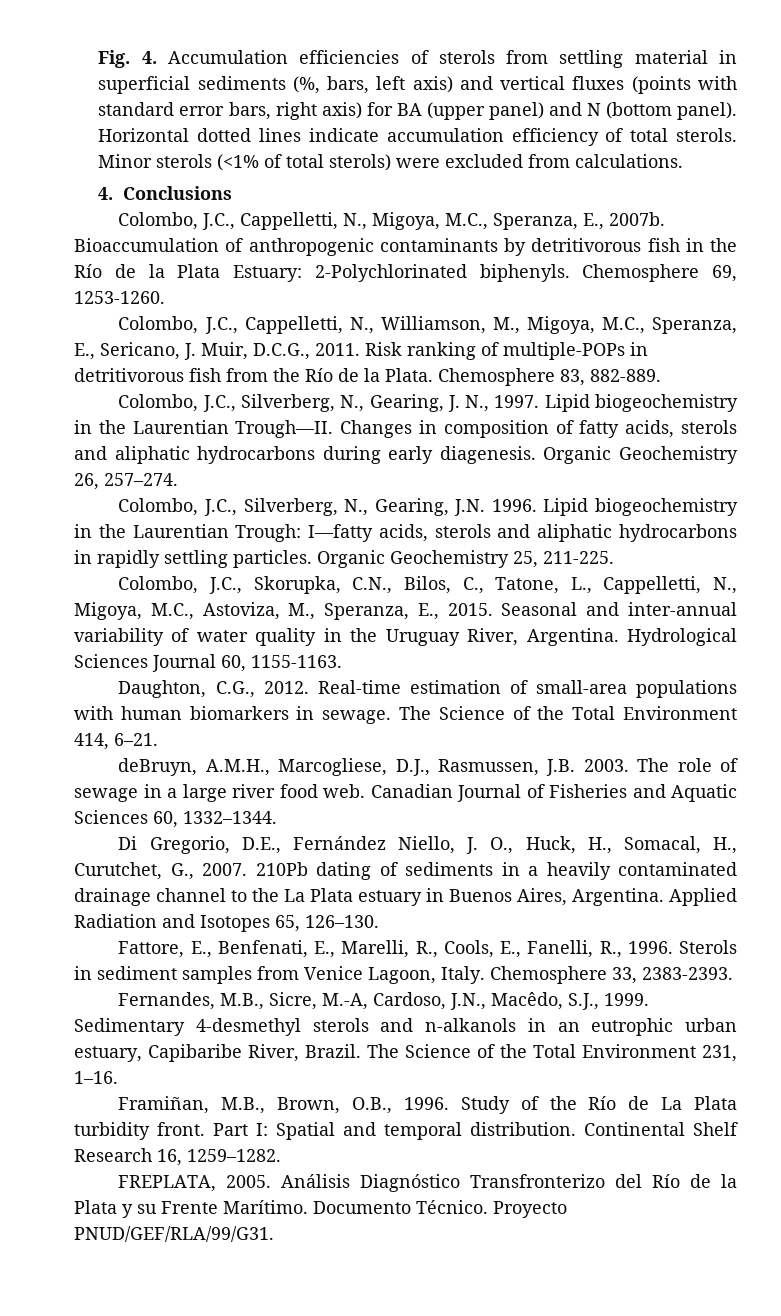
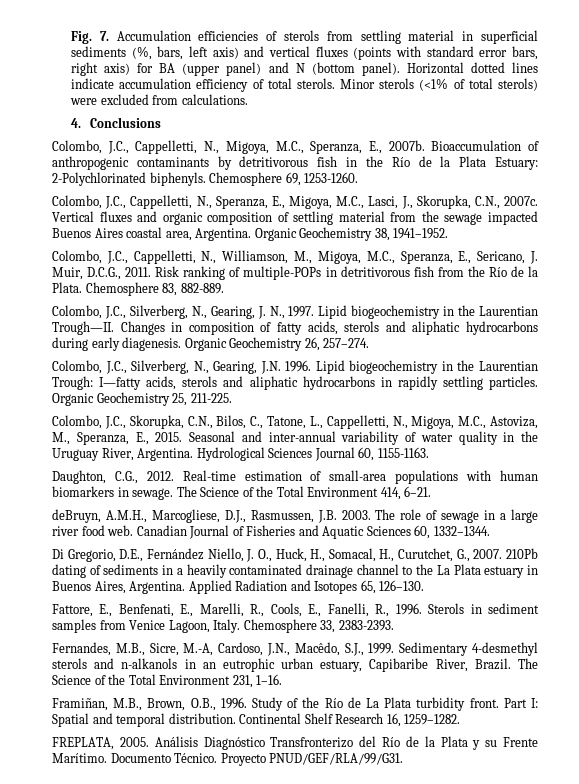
- Fig. 4. Accumulation efficiencies of sterols from settling material in superficial sediments (%, bars, left axis) and vertical fluxes (points with standard error bars, right axis) for BA (upper panel) and N (bottom panel).
+ Fig. 7. Accumulation efficiencies of sterols from settling material in superficial sediments (%, bars, left axis) and vertical fluxes (points with standard error bars, right axis) for BA (upper panel) and N (bottom panel).
+ Colombo, J.C., Cappelletti, N., Speranza, E., Migoya, M.C., Lasci, J., Skorupka, C.N., 2007c. Vertical fluxes and organic composition of settling material from the sewage impacted Buenos Aires coastal area, Argentina. Organic Geochemistry 38, 1941–1952.

